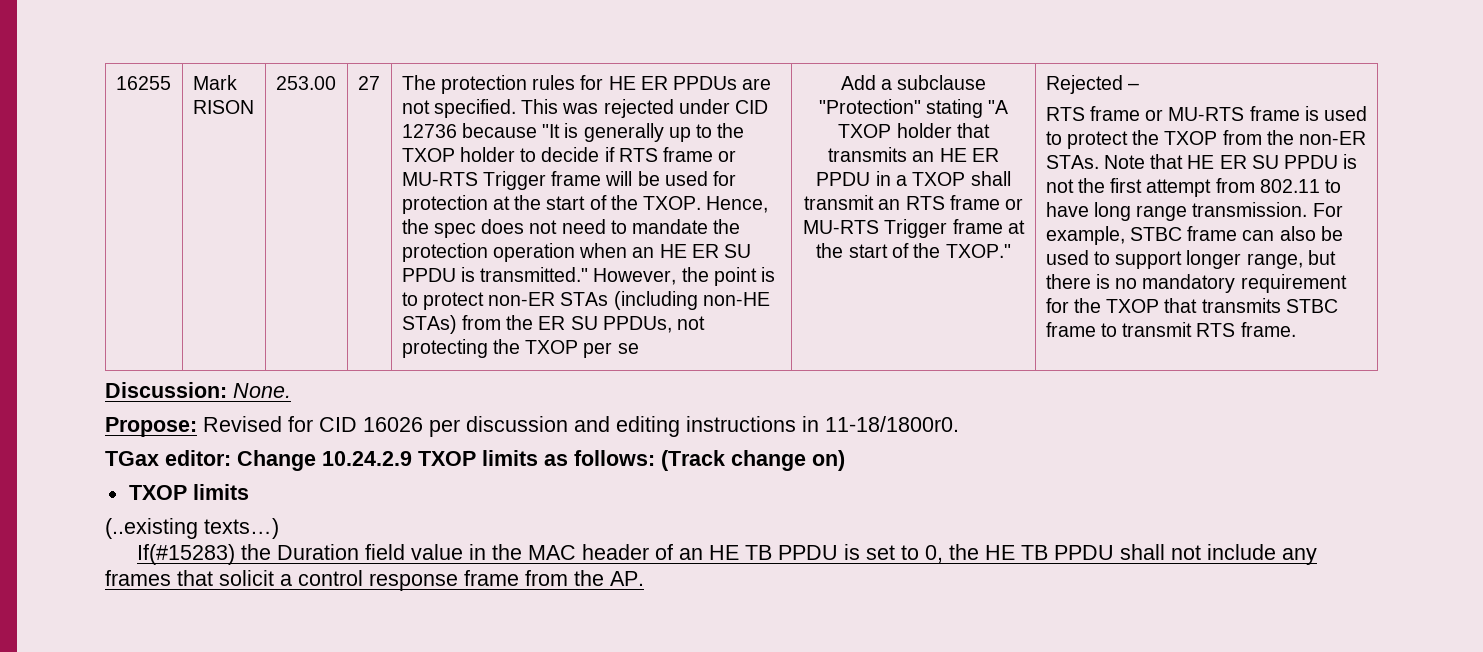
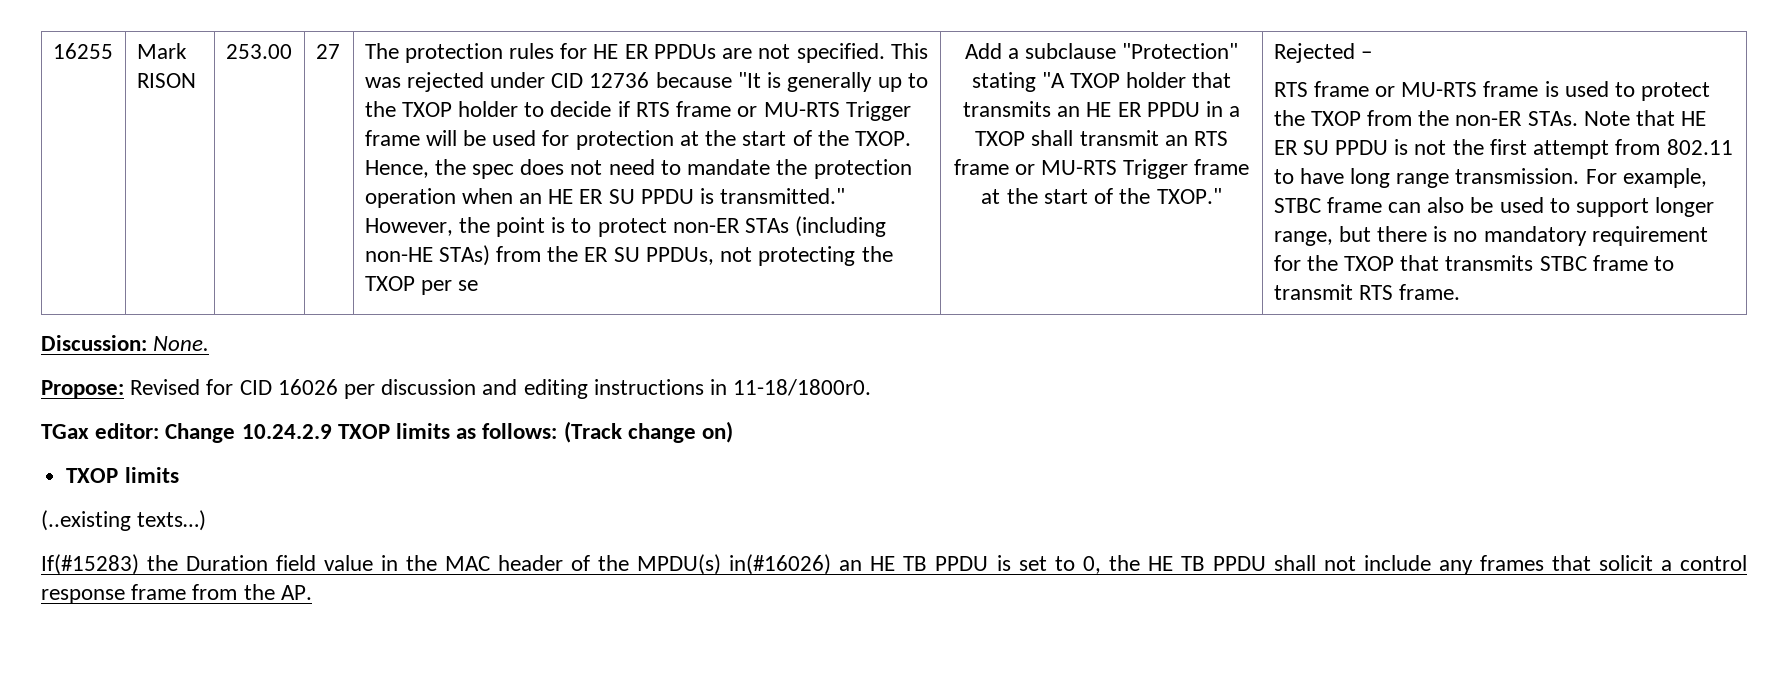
- If(#15283) the Duration field value in the MAC header of an HE TB PPDU is set to 0, the HE TB PPDU shall not include any frames that solicit a control response frame from the AP.
+ If(#15283) the Duration field value in the MAC header of the MPDU(s) in(#16026) an HE TB PPDU is set to 0, the HE TB PPDU shall not include any frames that solicit a control response frame from the AP.

